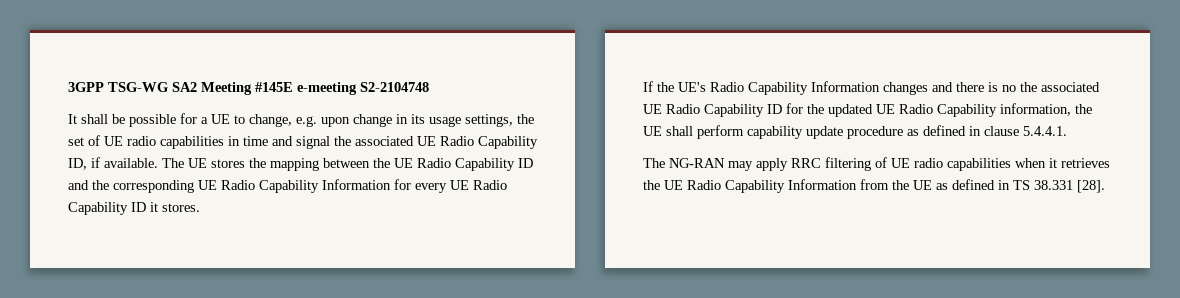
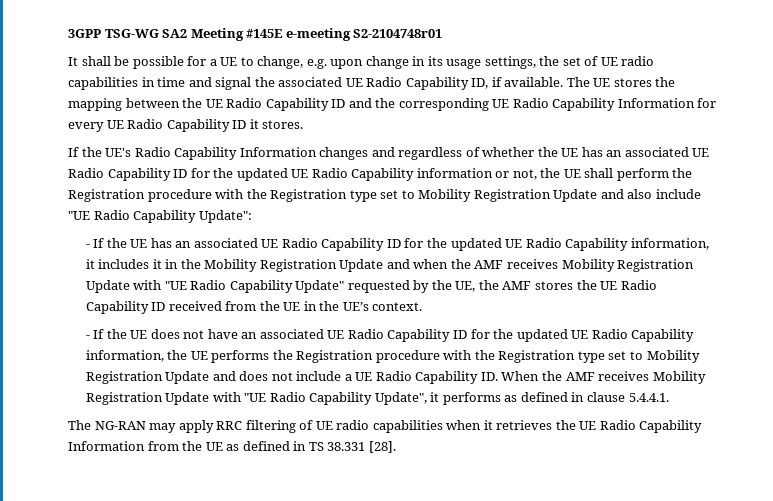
- 3GPP TSG-WG SA2 Meeting #145E e-meeting S2-2104748
+ 3GPP TSG-WG SA2 Meeting #145E e-meeting S2-2104748r01
- If the UE's Radio Capability Information changes and there is no the associated UE Radio Capability ID for the updated UE Radio Capability information, the UE shall perform capability update procedure as defined in clause 5.4.4.1.
+ If the UE's Radio Capability Information changes and regardless of whether the UE has an associated UE Radio Capability ID for the updated UE Radio Capability information or not, the UE shall perform the Registration procedure with the Registration type set to Mobility Registration Update and also include "UE Radio Capability Update":
+ - If the UE has an associated UE Radio Capability ID for the updated UE Radio Capability information, it includes it in the Mobility Registration Update and when the AMF receives Mobility Registration Update with "UE Radio Capability Update" requested by the UE, the AMF stores the UE Radio Capability ID received from the UE in the UE’s context.
+ - If the UE does not have an associated UE Radio Capability ID for the updated UE Radio Capability information, the UE performs the Registration procedure with the Registration type set to Mobility Registration Update and does not include a UE Radio Capability ID. When the AMF receives Mobility Registration Update with "UE Radio Capability Update", it performs as defined in clause 5.4.4.1.

